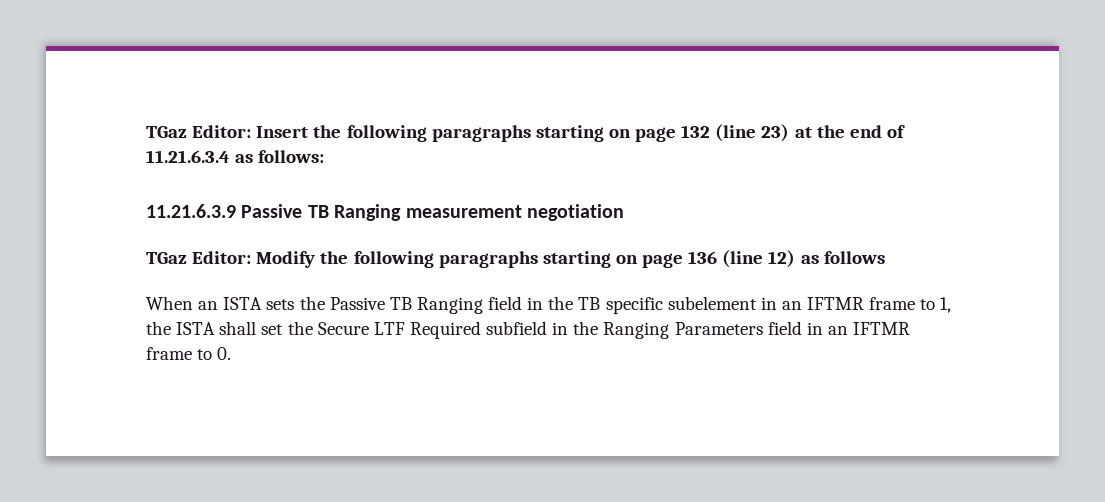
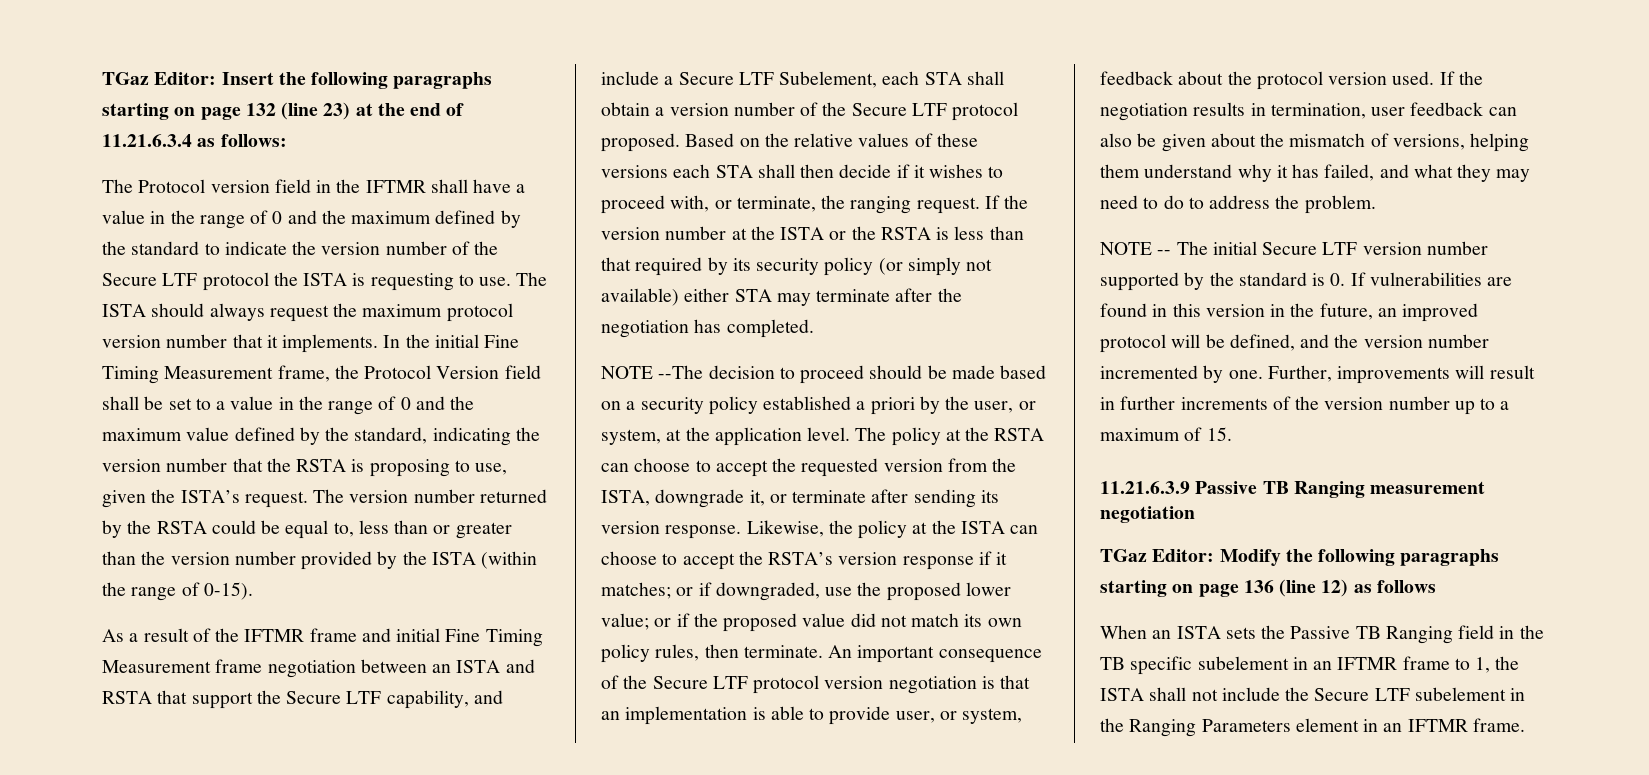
+ The Protocol version field in the IFTMR shall have a value in the range of 0 and the maximum defined by the standard to indicate the version number of the Secure LTF protocol the ISTA is requesting to use. The ISTA should always request the maximum protocol version number that it implements. In the initial Fine Timing Measurement frame, the Protocol Version field shall be set to a value in the range of 0 and the maximum value defined by the standard, indicating the version number that the RSTA is proposing to use, given the ISTA’s request. The version number returned by the RSTA could be equal to, less than or greater than the version number provided by the ISTA (within the range of 0-15).
+ As a result of the IFTMR frame and initial Fine Timing Measurement frame negotiation between an ISTA and RSTA that support the Secure LTF capability, and include a Secure LTF Subelement, each STA shall obtain a version number of the Secure LTF protocol proposed. Based on the relative values of these versions each STA shall then decide if it wishes to proceed with, or terminate, the ranging request. If the version number at the ISTA or the RSTA is less than that required by its security policy (or simply not available) either STA may terminate after the negotiation has completed.
+ NOTE --The decision to proceed should be made based on a security policy established a priori by the user, or system, at the application level. The policy at the RSTA can choose to accept the requested version from the ISTA, downgrade it, or terminate after sending its version response. Likewise, the policy at the ISTA can choose to accept the RSTA’s version response if it matches; or if downgraded, use the proposed lower value; or if the proposed value did not match its own policy rules, then terminate. An important consequence of the Secure LTF protocol version negotiation is that an implementation is able to provide user, or system, feedback about the protocol version used. If the negotiation results in termination, user feedback can also be given about the mismatch of versions, helping them understand why it has failed, and what they may need to do to address the problem.
+ NOTE -- The initial Secure LTF version number supported by the standard is 0. If vulnerabilities are found in this version in the future, an improved protocol will be defined, and the version number incremented by one. Further, improvements will result in further increments of the version number up to a maximum of 15.
- When an ISTA sets the Passive TB Ranging field in the TB specific subelement in an IFTMR frame to 1, the ISTA shall set the Secure LTF Required subfield in the Ranging Parameters field in an IFTMR frame to 0.
+ When an ISTA sets the Passive TB Ranging field in the TB specific subelement in an IFTMR frame to 1, the ISTA shall not include the Secure LTF subelement in the Ranging Parameters element in an IFTMR frame.

